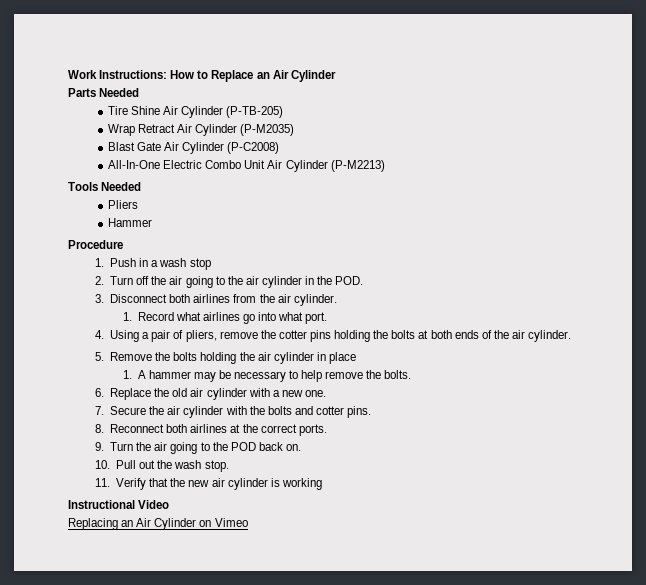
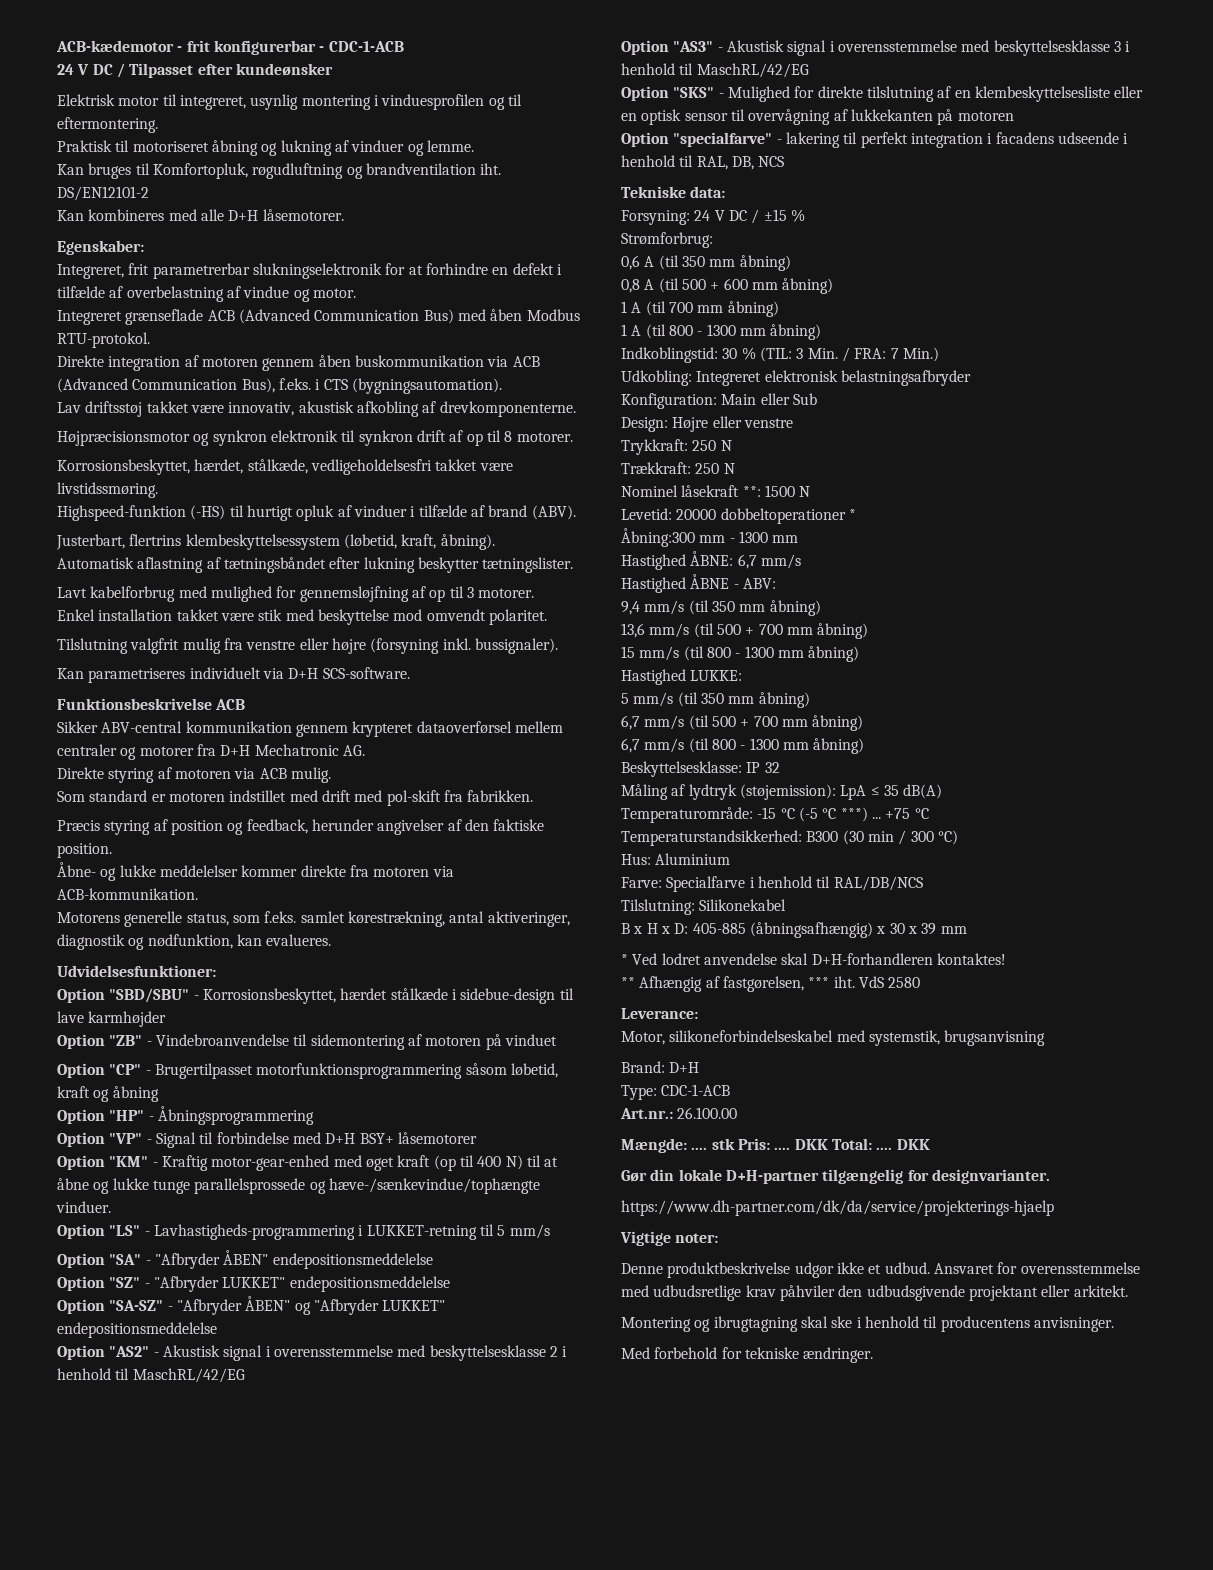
- Work Instructions: How to Replace an Air Cylinder
- Parts Needed
- Tire Shine Air Cylinder (P-TB-205)
- Wrap Retract Air Cylinder (P-M2035)
- Blast Gate Air Cylinder (P-C2008)
- All-In-One Electric Combo Unit Air Cylinder (P-M2213)
- Tools Needed
- Pliers
- Hammer
- Procedure
- 1. Push in a wash stop
- 2. Turn off the air going to the air cylinder in the POD.
- 3. Disconnect both airlines from the air cylinder.
- 1. Record what airlines go into what port.
- 4. Using a pair of pliers, remove the cotter pins holding the bolts at both ends of the air cylinder.
- 5. Remove the bolts holding the air cylinder in place
- 1. A hammer may be necessary to help remove the bolts.
- 6. Replace the old air cylinder with a new one.
- 7. Secure the air cylinder with the bolts and cotter pins.
- 8. Reconnect both airlines at the correct ports.
- 9. Turn the air going to the POD back on.
- 10. Pull out the wash stop.
- 11. Verify that the new air cylinder is working
- Instructional Video
- Replacing an Air Cylinder on Vimeo
+ ACB-kædemotor - frit konfigurerbar - CDC-1-ACB
+ 24 V DC / Tilpasset efter kundeønsker
+ Elektrisk motor til integreret, usynlig montering i vinduesprofilen og til eftermontering.
+ Praktisk til motoriseret åbning og lukning af vinduer og lemme.
+ Kan bruges til Komfortopluk, røgudluftning og brandventilation iht. DS/EN12101-2
+ Kan kombineres med alle D+H låsemotorer.
+ Egenskaber:
+ Integreret, frit parametrerbar slukningselektronik for at forhindre en defekt i tilfælde af overbelastning af vindue og motor.
+ Integreret grænseflade ACB (Advanced Communication Bus) med åben Modbus RTU-protokol.
+ Direkte integration af motoren gennem åben buskommunikation via ACB (Advanced Communication Bus), f.eks. i CTS (bygningsautomation).
+ Lav driftsstøj takket være innovativ, akustisk afkobling af drevkomponenterne.
+ Højpræcisionsmotor og synkron elektronik til synkron drift af op til 8 motorer.
+ Korrosionsbeskyttet, hærdet, stålkæde, vedligeholdelsesfri takket være livstidssmøring.
+ Highspeed-funktion (-HS) til hurtigt opluk af vinduer i tilfælde af brand (ABV).
+ Justerbart, flertrins klembeskyttelsessystem (løbetid, kraft, åbning).
+ Automatisk aflastning af tætningsbåndet efter lukning beskytter tætningslister.
+ Lavt kabelforbrug med mulighed for gennemsløjfning af op til 3 motorer.
+ Enkel installation takket være stik med beskyttelse mod omvendt polaritet.
+ Tilslutning valgfrit mulig fra venstre eller højre (forsyning inkl. bussignaler).
+ Kan parametriseres individuelt via D+H SCS-software.
+ Funktionsbeskrivelse ACB
+ Sikker ABV-central kommunikation gennem krypteret dataoverførsel mellem centraler og motorer fra D+H Mechatronic AG.
+ Direkte styring af motoren via ACB mulig.
+ Som standard er motoren indstillet med drift med pol-skift fra fabrikken.
+ Præcis styring af position og feedback, herunder angivelser af den faktiske position.
+ Åbne- og lukke meddelelser kommer direkte fra motoren via ACB-kommunikation.
+ Motorens generelle status, som f.eks. samlet kørestrækning, antal aktiveringer, diagnostik og nødfunktion, kan evalueres.
+ Udvidelsesfunktioner:
+ Option "SBD/SBU" - Korrosionsbeskyttet, hærdet stålkæde i sidebue-design til lave karmhøjder
+ Option "ZB" - Vindebroanvendelse til sidemontering af motoren på vinduet
+ Option "CP" - Brugertilpasset motorfunktionsprogrammering såsom løbetid, kraft og åbning
+ Option "HP" - Åbningsprogrammering
+ Option "VP" - Signal til forbindelse med D+H BSY+ låsemotorer
+ Option "KM" - Kraftig motor-gear-enhed med øget kraft (op til 400 N) til at åbne og lukke tunge parallelsprossede og hæve-/sænkevindue/tophængte vinduer.
+ Option "LS" - Lavhastigheds-programmering i LUKKET-retning til 5 mm/s
+ Option "SA" - "Afbryder ÅBEN" endepositionsmeddelelse
+ Option "SZ" - "Afbryder LUKKET" endepositionsmeddelelse
+ Option "SA-SZ" - "Afbryder ÅBEN" og "Afbryder LUKKET" endepositionsmeddelelse
+ Option "AS2" - Akustisk signal i overensstemmelse med beskyttelsesklasse 2 i henhold til MaschRL/42/EG
+ Option "AS3" - Akustisk signal i overensstemmelse med beskyttelsesklasse 3 i henhold til MaschRL/42/EG
+ Option "SKS" - Mulighed for direkte tilslutning af en klembeskyttelsesliste eller en optisk sensor til overvågning af lukkekanten på motoren
+ Option "specialfarve" - lakering til perfekt integration i facadens udseende i henhold til RAL, DB, NCS
+ Tekniske data:
+ Forsyning: 24 V DC / ±15 %
+ Strømforbrug:
+ 0,6 A (til 350 mm åbning)
+ 0,8 A (til 500 + 600 mm åbning)
+ 1 A (til 700 mm åbning)
+ 1 A (til 800 - 1300 mm åbning)
+ Indkoblingstid: 30 % (TIL: 3 Min. / FRA: 7 Min.)
+ Udkobling: Integreret elektronisk belastningsafbryder
+ Konfiguration: Main eller Sub
+ Design: Højre eller venstre
+ Trykkraft: 250 N
+ Trækkraft: 250 N
+ Nominel låsekraft **: 1500 N
+ Levetid: 20000 dobbeltoperationer *
+ Åbning:300 mm - 1300 mm
+ Hastighed ÅBNE: 6,7 mm/s
+ Hastighed ÅBNE - ABV:
+ 9,4 mm/s (til 350 mm åbning)
+ 13,6 mm/s (til 500 + 700 mm åbning)
+ 15 mm/s (til 800 - 1300 mm åbning)
+ Hastighed LUKKE:
+ 5 mm/s (til 350 mm åbning)
+ 6,7 mm/s (til 500 + 700 mm åbning)
+ 6,7 mm/s (til 800 - 1300 mm åbning)
+ Beskyttelsesklasse: IP 32
+ Måling af lydtryk (støjemission): LpA ≤ 35 dB(A)
+ Temperaturområde: -15 °C (-5 °C ***) ... +75 °C
+ Temperaturstandsikkerhed: B300 (30 min / 300 °C)
+ Hus: Aluminium
+ Farve: Specialfarve i henhold til RAL/DB/NCS
+ Tilslutning: Silikonekabel
+ B x H x D: 405-885 (åbningsafhængig) x 30 x 39 mm
+ * Ved lodret anvendelse skal D+H-forhandleren kontaktes!
+ ** Afhængig af fastgørelsen, *** iht. VdS 2580
+ Leverance:
+ Motor, silikoneforbindelseskabel med systemstik, brugsanvisning
+ Brand: D+H
+ Type: CDC-1-ACB
+ Art.nr.: 26.100.00
+ Mængde: .... stk Pris: .... DKK Total: .... DKK
+ Gør din lokale D+H-partner tilgængelig for designvarianter.
+ https://www.dh-partner.com/dk/da/service/projekterings-hjaelp
+ Vigtige noter:
+ Denne produktbeskrivelse udgør ikke et udbud. Ansvaret for overensstemmelse med udbudsretlige krav påhviler den udbudsgivende projektant eller arkitekt.
+ Montering og ibrugtagning skal ske i henhold til producentens anvisninger.
+ Med forbehold for tekniske ændringer.

